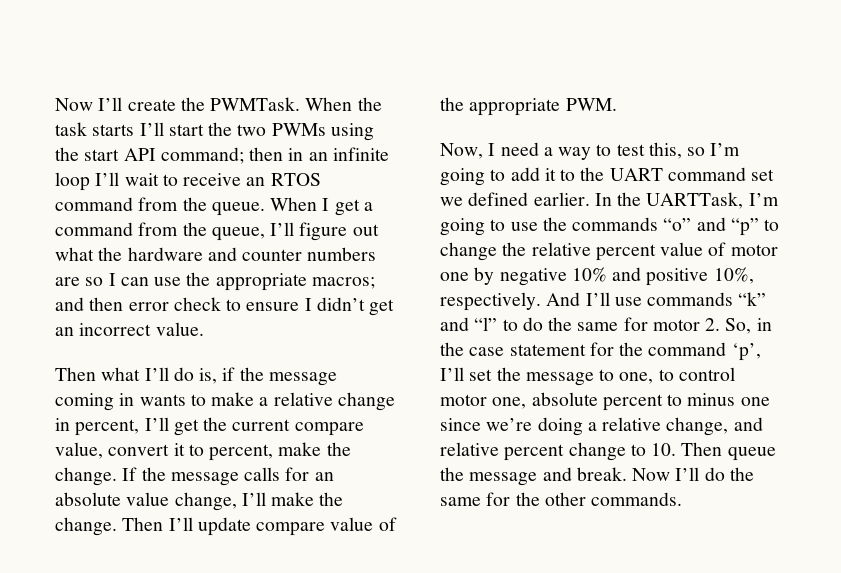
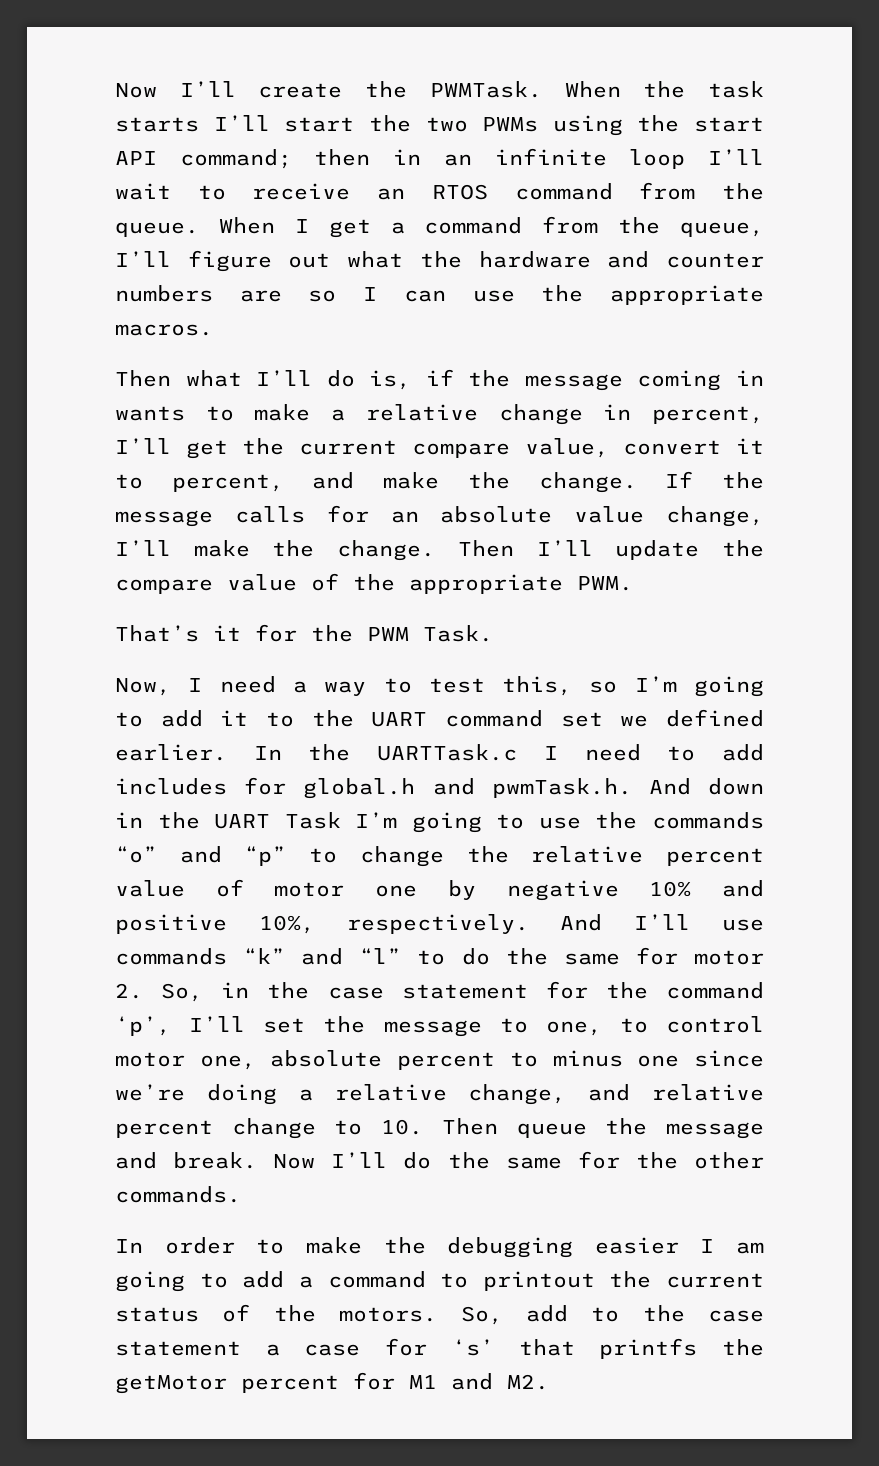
- When I get a command from the queue, I’ll figure out what the hardware and counter numbers are so I can use the appropriate macros; and then error check to ensure I didn’t get an incorrect value.
+ When I get a command from the queue, I’ll figure out what the hardware and counter numbers are so I can use the appropriate macros.
- Then what I’ll do is, if the message coming in wants to make a relative change in percent, I’ll get the current compare value, convert it to percent, make the change.
+ Then what I’ll do is, if the message coming in wants to make a relative change in percent, I’ll get the current compare value, convert it to percent, and make the change.
- Then I’ll update compare value of the appropriate PWM.
+ Then I’ll update the compare value of the appropriate PWM.
+ That’s it for the PWM Task.
- In the UARTTask, I’m going to use the commands “o” and “p” to change the relative percent value of motor one by negative 10% and positive 10%, respectively.
+ In the UARTTask.c I need to add includes for global.h and pwmTask.h. And down in the UART Task I’m going to use the commands “o” and “p” to change the relative percent value of motor one by negative 10% and positive 10%, respectively.
+ In order to make the debugging easier I am going to add a command to printout the current status of the motors. So, add to the case statement a case for ‘s’ that printfs the getMotor percent for M1 and M2.

